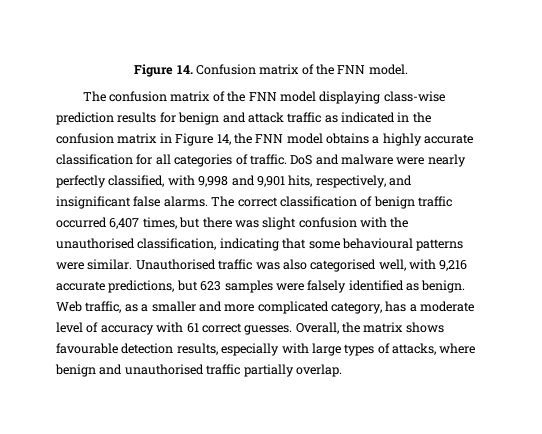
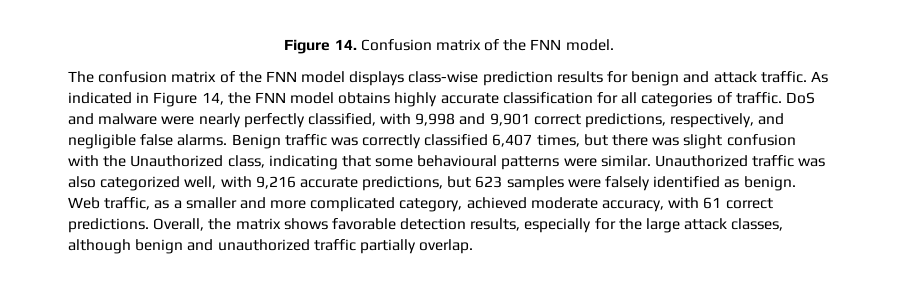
- The confusion matrix of the FNN model displaying class-wise prediction results for benign and attack traffic as indicated in the confusion matrix in Figure 14, the FNN model obtains a highly accurate classification for all categories of traffic.
+ The confusion matrix of the FNN model displays class-wise prediction results for benign and attack traffic. As indicated in Figure 14, the FNN model obtains highly accurate classification for all categories of traffic.
- DoS and malware were nearly perfectly classified, with 9,998 and 9,901 hits, respectively, and insignificant false alarms.
+ DoS and malware were nearly perfectly classified, with 9,998 and 9,901 correct predictions, respectively, and negligible false alarms.
- The correct classification of benign traffic occurred 6,407 times, but there was slight confusion with the unauthorised classification, indicating that some behavioural patterns were similar.
+ Benign traffic was correctly classified 6,407 times, but there was slight confusion with the Unauthorized class, indicating that some behavioural patterns were similar.
- Unauthorised traffic was also categorised well, with 9,216 accurate predictions, but 623 samples were falsely identified as benign.
+ Unauthorized traffic was also categorized well, with 9,216 accurate predictions, but 623 samples were falsely identified as benign.
- Web traffic, as a smaller and more complicated category, has a moderate level of accuracy with 61 correct guesses.
+ Web traffic, as a smaller and more complicated category, achieved moderate accuracy, with 61 correct predictions.
- Overall, the matrix shows favourable detection results, especially with large types of attacks, where benign and unauthorised traffic partially overlap.
+ Overall, the matrix shows favorable detection results, especially for the large attack classes, although benign and unauthorized traffic partially overlap.

